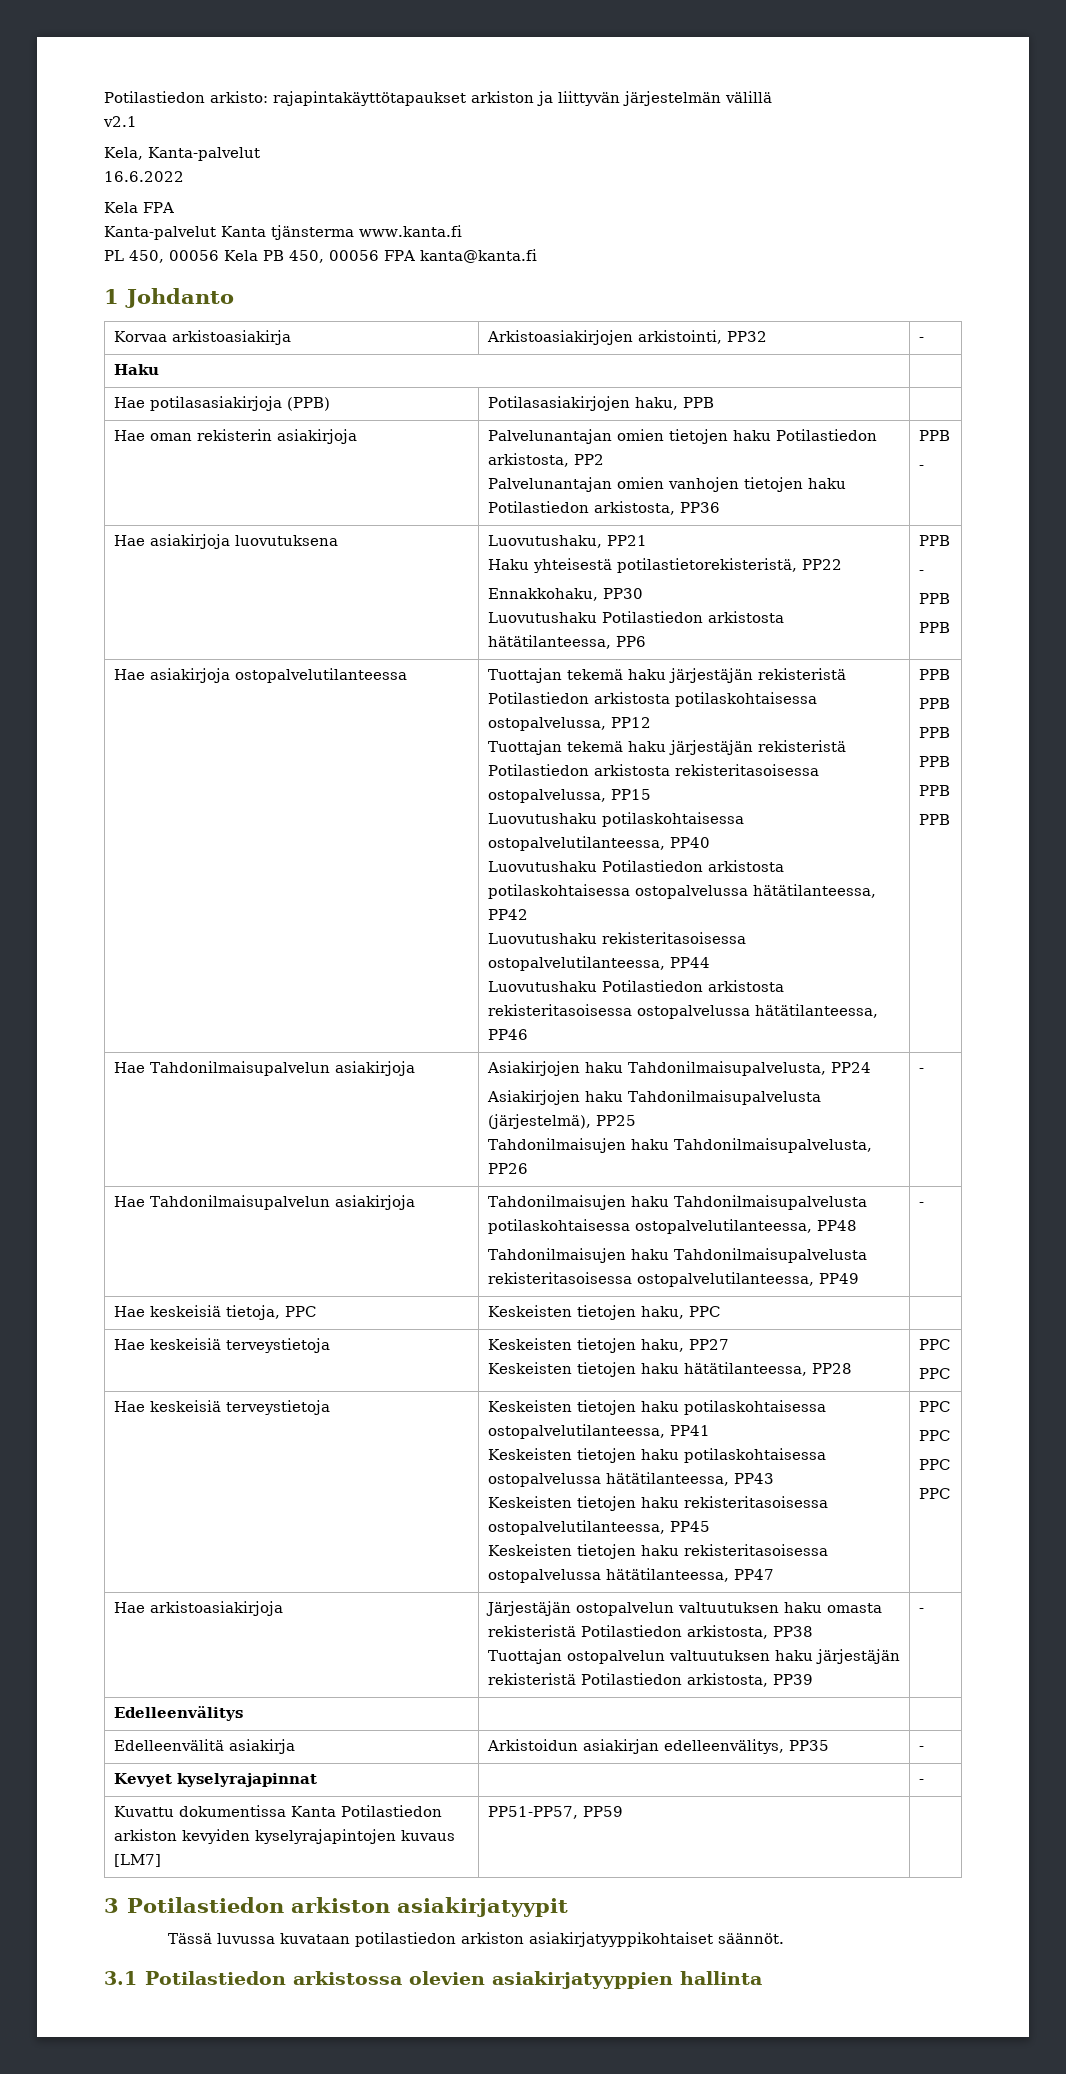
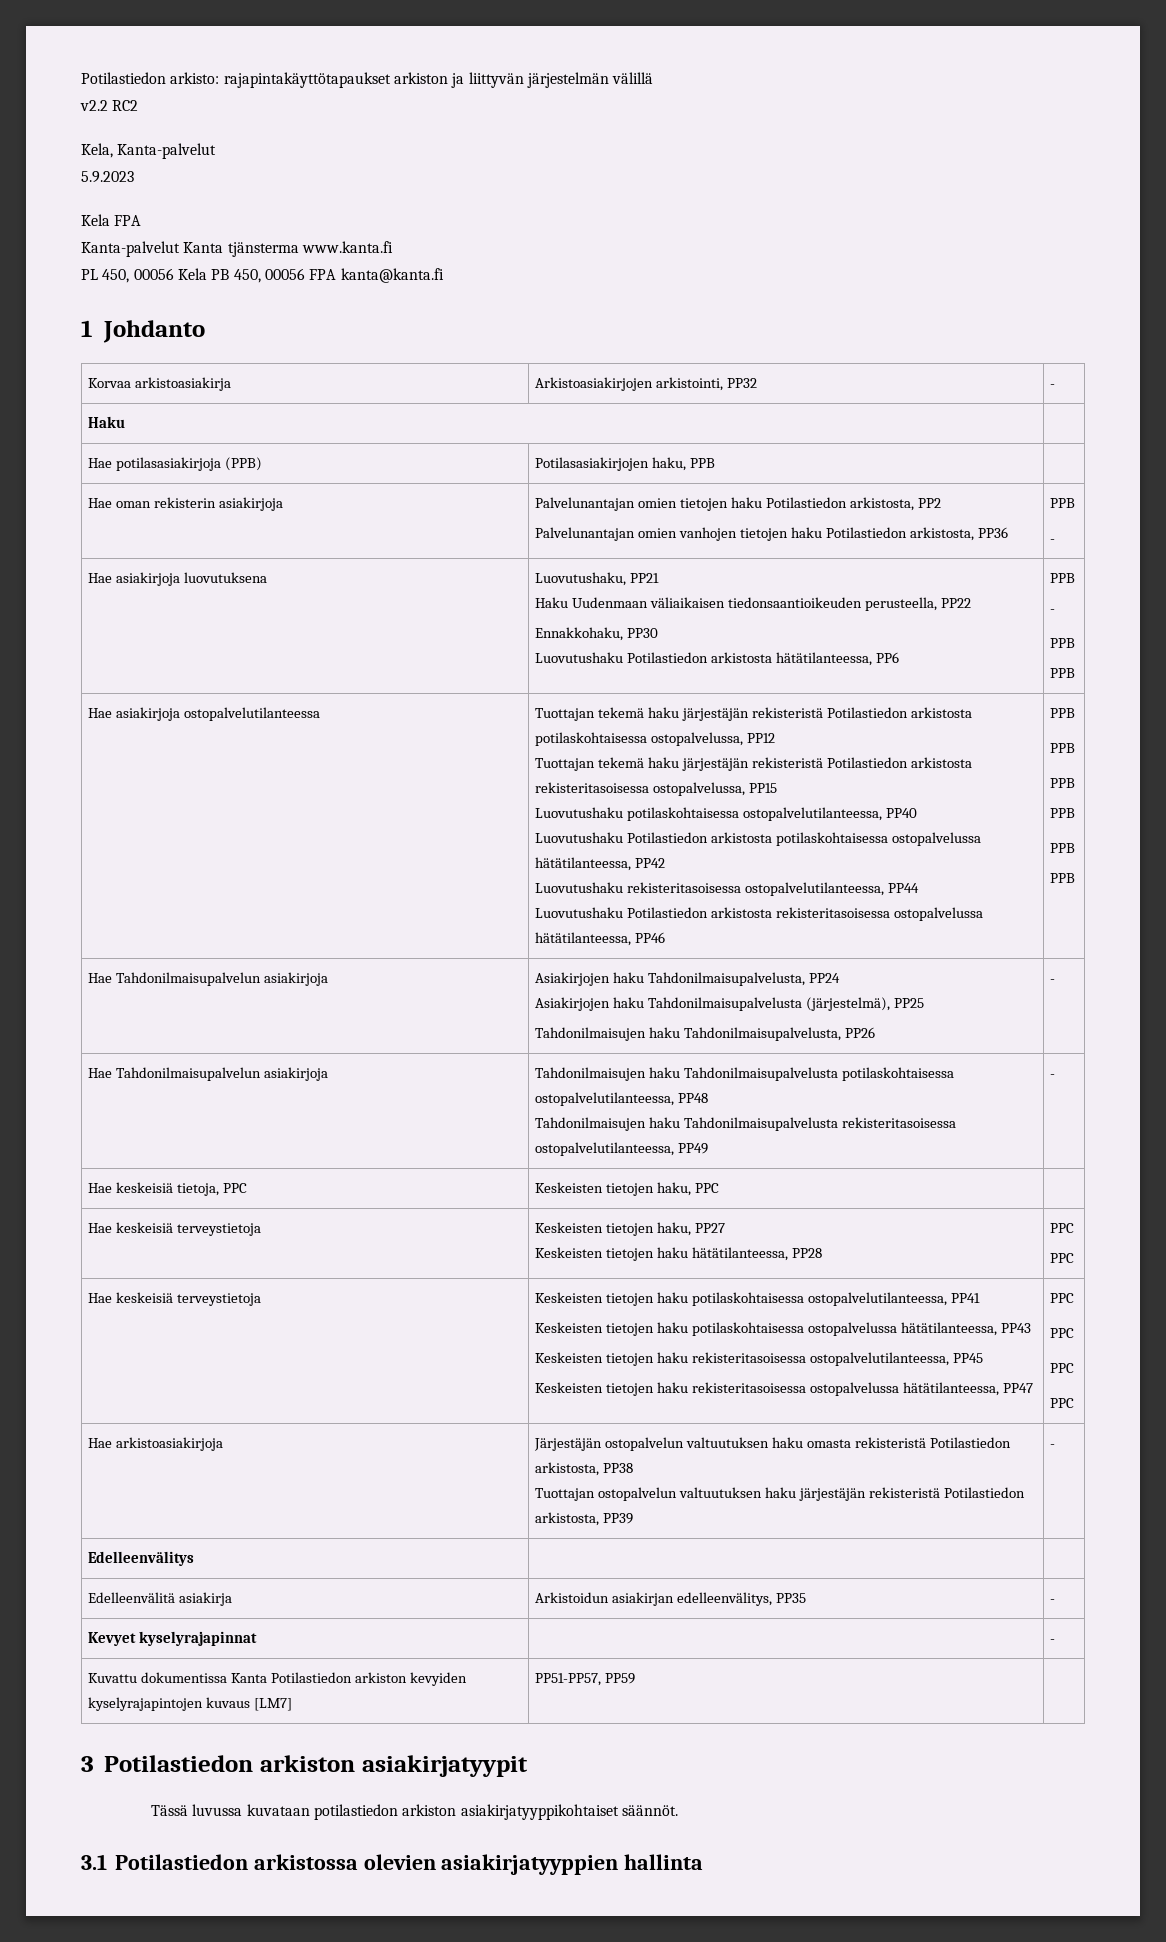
- v2.1
+ v2.2 RC2
- 16.6.2022
+ 5.9.2023
  Hae asiakirjoja luovutuksena | Luovutushaku, PP21
- Haku yhteisestä potilastietorekisteristä, PP22
+ Haku Uudenmaan väliaikaisen tiedonsaantioikeuden perusteella, PP22

